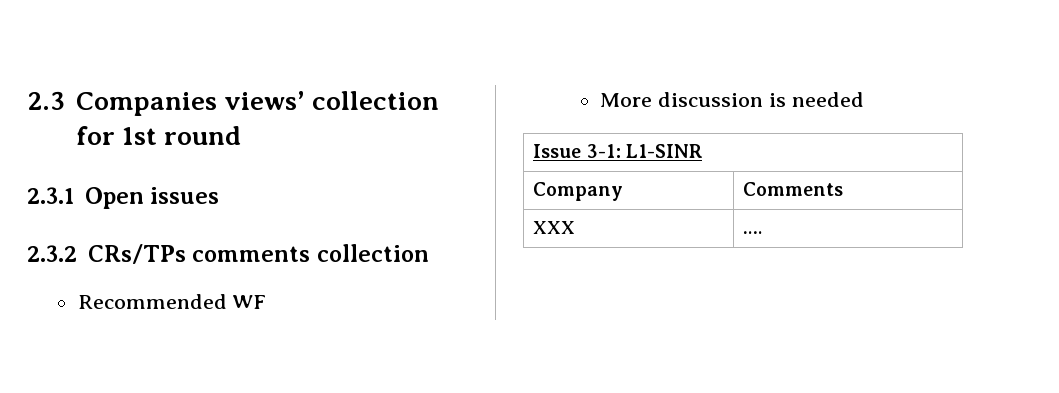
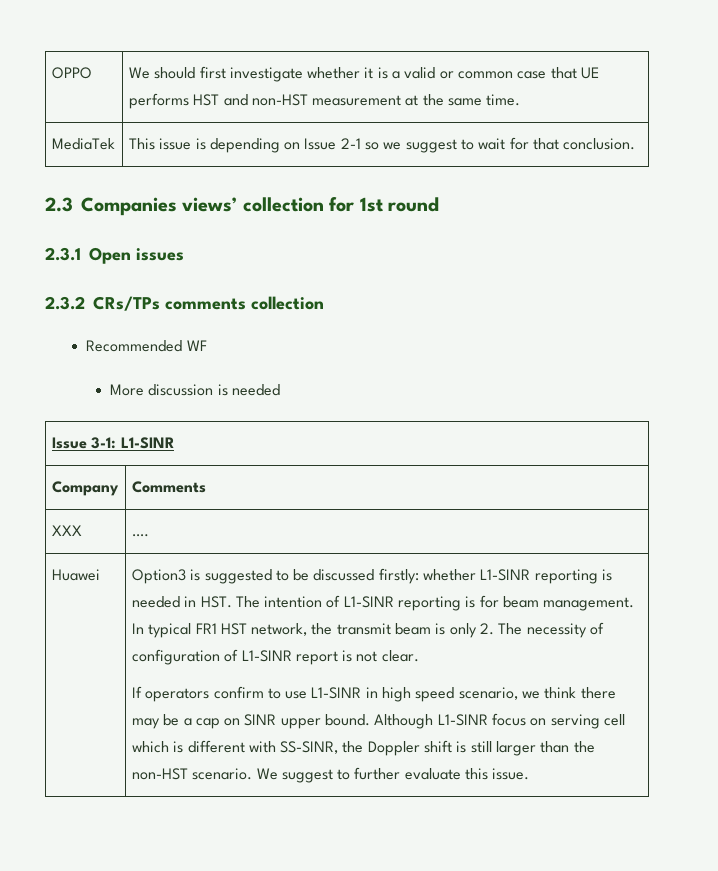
+ OPPO | We should first investigate whether it is a valid or common case that UE performs HST and non-HST measurement at the same time.
+ MediaTek | This issue is depending on Issue 2-1 so we suggest to wait for that conclusion.
+ Huawei | Option3 is suggested to be discussed firstly: whether L1-SINR reporting is needed in HST. The intention of L1-SINR reporting is for beam management. In typical FR1 HST network, the transmit beam is only 2. The necessity of configuration of L1-SINR report is not clear.
+ If operators confirm to use L1-SINR in high speed scenario, we think there may be a cap on SINR upper bound. Although L1-SINR focus on serving cell which is different with SS-SINR, the Doppler shift is still larger than the non-HST scenario. We suggest to further evaluate this issue.

